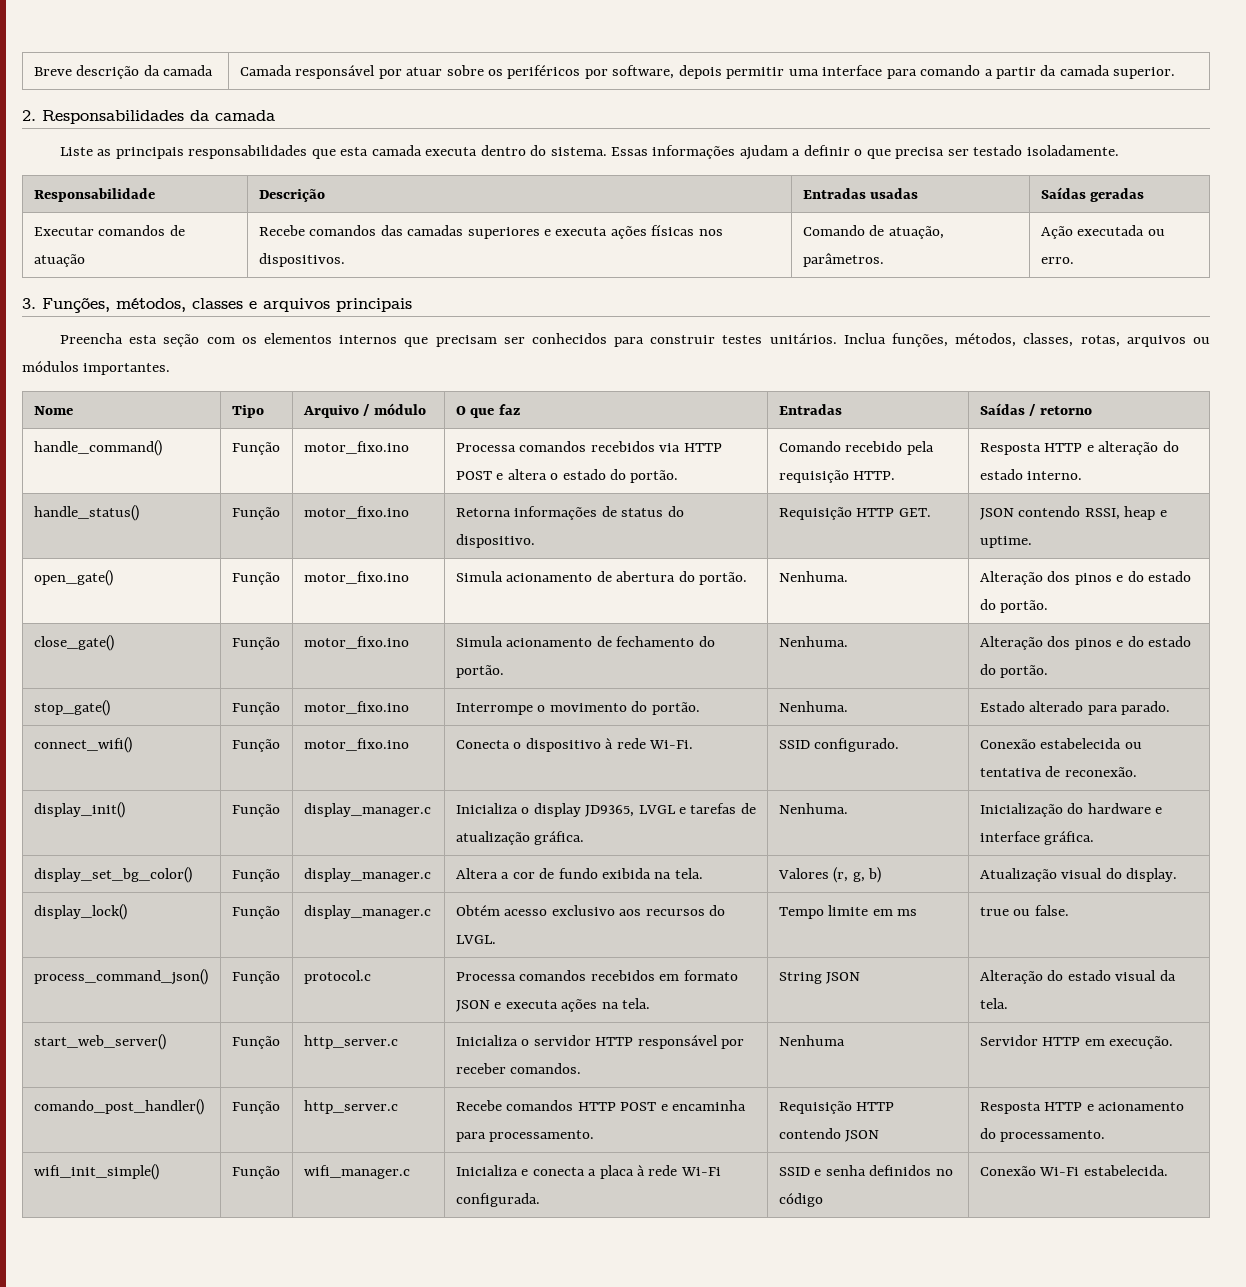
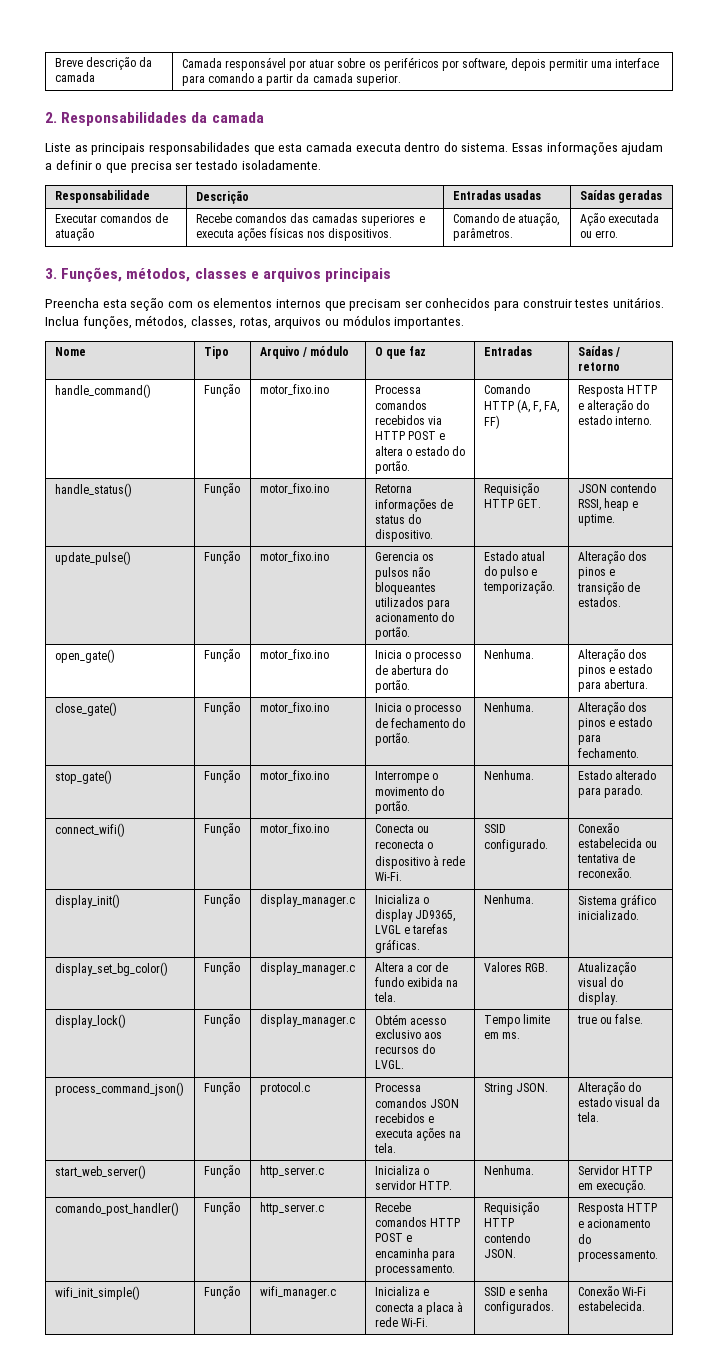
- handle_command() | Função | motor_fixo.ino | Processa comandos recebidos via HTTP POST e altera o estado do portão. | Comando recebido pela requisição HTTP. | Resposta HTTP e alteração do estado interno.
+ handle_command() | Função | motor_fixo.ino | Processa comandos recebidos via HTTP POST e altera o estado do portão. | Comando HTTP (A, F, FA, FF) | Resposta HTTP e alteração do estado interno.
+ update_pulse() | Função | motor_fixo.ino | Gerencia os pulsos não bloqueantes utilizados para acionamento do portão. | Estado atual do pulso e temporização. | Alteração dos pinos e transição de estados.
- open_gate() | Função | motor_fixo.ino | Simula acionamento de abertura do portão. | Nenhuma. | Alteração dos pinos e do estado do portão.
+ open_gate() | Função | motor_fixo.ino | Inicia o processo de abertura do portão. | Nenhuma. | Alteração dos pinos e estado para abertura.
- close_gate() | Função | motor_fixo.ino | Simula acionamento de fechamento do portão. | Nenhuma. | Alteração dos pinos e do estado do portão.
+ close_gate() | Função | motor_fixo.ino | Inicia o processo de fechamento do portão. | Nenhuma. | Alteração dos pinos e estado para fechamento.
- connect_wifi() | Função | motor_fixo.ino | Conecta o dispositivo à rede Wi-Fi. | SSID configurado. | Conexão estabelecida ou tentativa de reconexão.
+ connect_wifi() | Função | motor_fixo.ino | Conecta ou reconecta o dispositivo à rede Wi-Fi. | SSID configurado. | Conexão estabelecida ou tentativa de reconexão.
- display_init() | Função | display_manager.c | Inicializa o display JD9365, LVGL e tarefas de atualização gráfica. | Nenhuma. | Inicialização do hardware e interface gráfica.
+ display_init() | Função | display_manager.c | Inicializa o display JD9365, LVGL e tarefas gráficas. | Nenhuma. | Sistema gráfico inicializado.
- display_set_bg_color() | Função | display_manager.c | Altera a cor de fundo exibida na tela. | Valores (r, g, b) | Atualização visual do display.
+ display_set_bg_color() | Função | display_manager.c | Altera a cor de fundo exibida na tela. | Valores RGB. | Atualização visual do display.
- display_lock() | Função | display_manager.c | Obtém acesso exclusivo aos recursos do LVGL. | Tempo limite em ms | true ou false.
+ display_lock() | Função | display_manager.c | Obtém acesso exclusivo aos recursos do LVGL. | Tempo limite em ms. | true ou false.
- process_command_json() | Função | protocol.c | Processa comandos recebidos em formato JSON e executa ações na tela. | String JSON | Alteração do estado visual da tela.
+ process_command_json() | Função | protocol.c | Processa comandos JSON recebidos e executa ações na tela. | String JSON. | Alteração do estado visual da tela.
- start_web_server() | Função | http_server.c | Inicializa o servidor HTTP responsável por receber comandos. | Nenhuma | Servidor HTTP em execução.
+ start_web_server() | Função | http_server.c | Inicializa o servidor HTTP. | Nenhuma. | Servidor HTTP em execução.
- comando_post_handler() | Função | http_server.c | Recebe comandos HTTP POST e encaminha para processamento. | Requisição HTTP contendo JSON | Resposta HTTP e acionamento do processamento.
+ comando_post_handler() | Função | http_server.c | Recebe comandos HTTP POST e encaminha para processamento. | Requisição HTTP contendo JSON. | Resposta HTTP e acionamento do processamento.
- wifi_init_simple() | Função | wifi_manager.c | Inicializa e conecta a placa à rede Wi-Fi configurada. | SSID e senha definidos no código | Conexão Wi-Fi estabelecida.
+ wifi_init_simple() | Função | wifi_manager.c | Inicializa e conecta a placa à rede Wi-Fi. | SSID e senha configurados. | Conexão Wi-Fi estabelecida.

